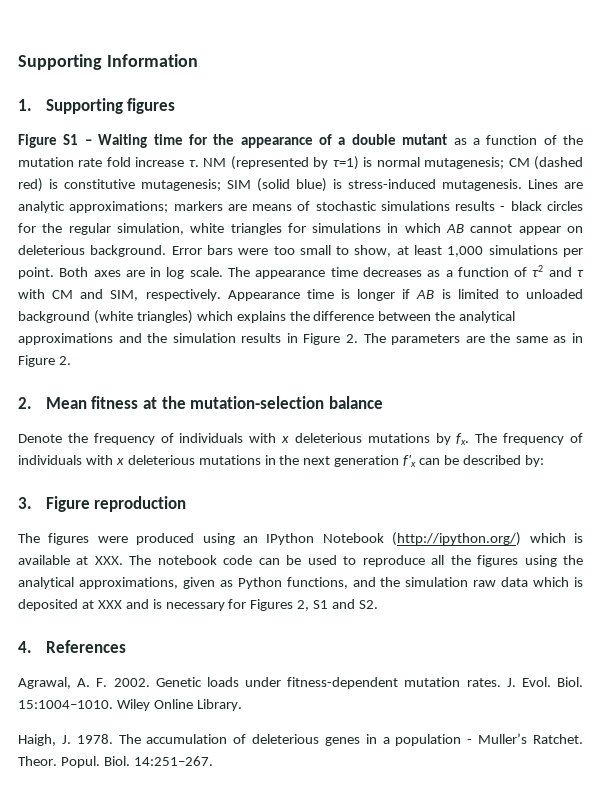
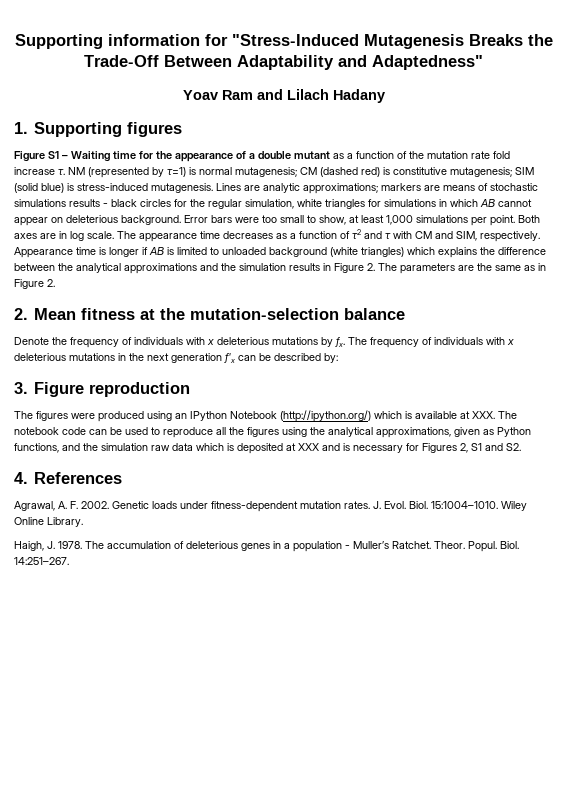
- Supporting Information
+ Supporting information for "Stress-Induced Mutagenesis Breaks the Trade-Off Between Adaptability and Adaptedness"
+ Yoav Ram and Lilach Hadany

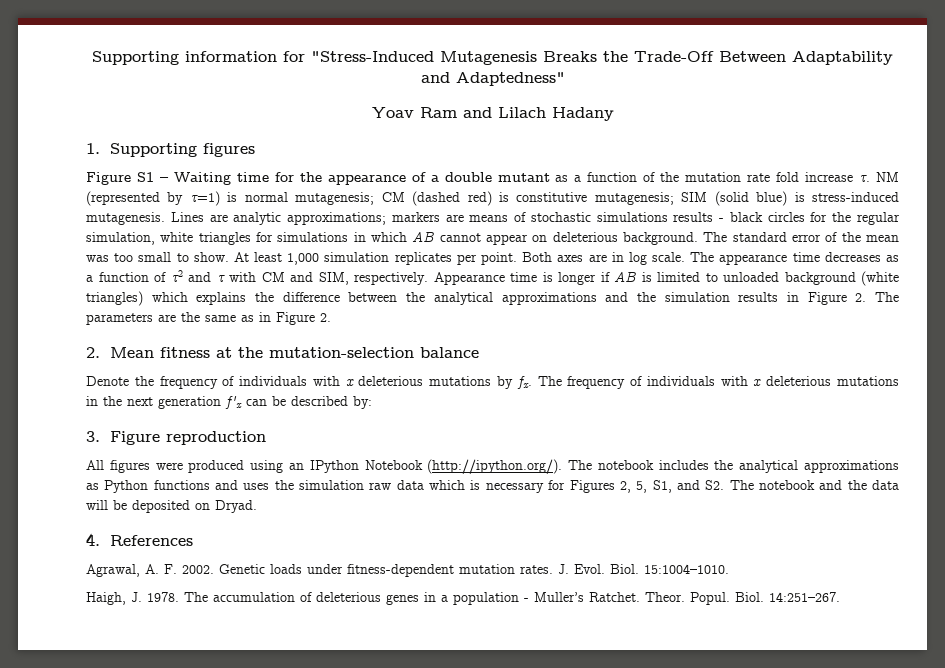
- Error bars were too small to show, at least 1,000 simulations per point.
+ The standard error of the mean was too small to show. At least 1,000 simulation replicates per point.
- The figures were produced using an IPython Notebook (http://ipython.org/) which is available at XXX. The notebook code can be used to reproduce all the figures using the analytical approximations, given as Python functions, and the simulation raw data which is deposited at XXX and is necessary for Figures 2, S1 and S2.
+ All figures were produced using an IPython Notebook (http://ipython.org/). The notebook includes the analytical approximations as Python functions and uses the simulation raw data which is necessary for Figures 2, 5, S1, and S2. The notebook and the data will be deposited on Dryad.
- Wiley Online Library.

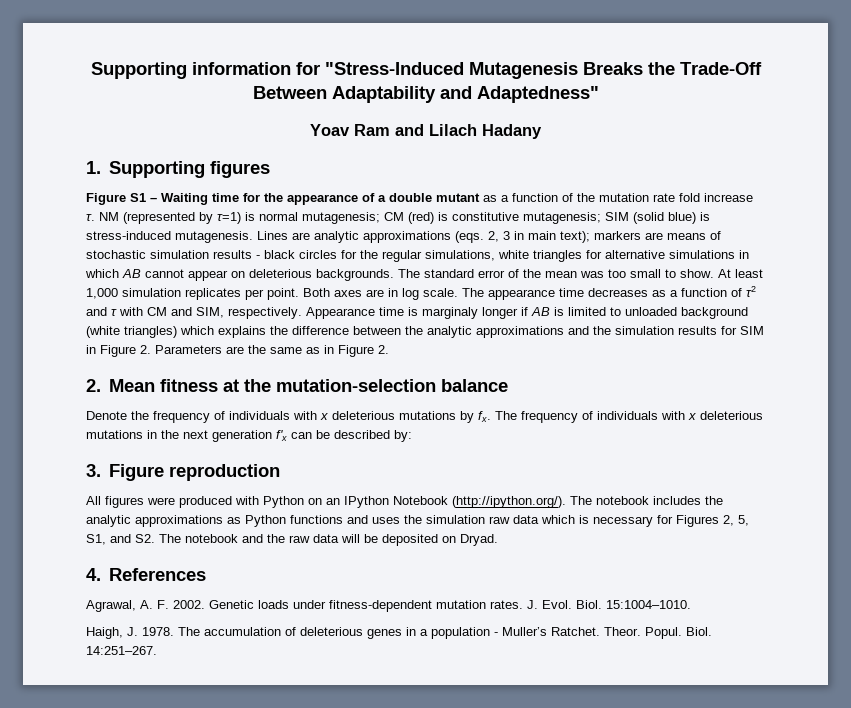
- NM (represented by τ=1) is normal mutagenesis; CM (dashed red) is constitutive mutagenesis; SIM (solid blue) is stress-induced mutagenesis.
+ NM (represented by τ=1) is normal mutagenesis; CM (red) is constitutive mutagenesis; SIM (solid blue) is stress-induced mutagenesis.
- Lines are analytic approximations; markers are means of stochastic simulations results - black circles for the regular simulation, white triangles for simulations in which AB cannot appear on deleterious background.
+ Lines are analytic approximations (eqs. 2, 3 in main text); markers are means of stochastic simulation results - black circles for the regular simulations, white triangles for alternative simulations in which AB cannot appear on deleterious backgrounds.
- Appearance time is longer if AB is limited to unloaded background (white triangles) which explains the difference between the analytical approximations and the simulation results in Figure 2. The parameters are the same as in Figure 2.
+ Appearance time is marginaly longer if AB is limited to unloaded background (white triangles) which explains the difference between the analytic approximations and the simulation results for SIM in Figure 2. Parameters are the same as in Figure 2.
- All figures were produced using an IPython Notebook (http://ipython.org/). The notebook includes the analytical approximations as Python functions and uses the simulation raw data which is necessary for Figures 2, 5, S1, and S2. The notebook and the data will be deposited on Dryad.
+ All figures were produced with Python on an IPython Notebook (http://ipython.org/). The notebook includes the analytic approximations as Python functions and uses the simulation raw data which is necessary for Figures 2, 5, S1, and S2. The notebook and the raw data will be deposited on Dryad.

